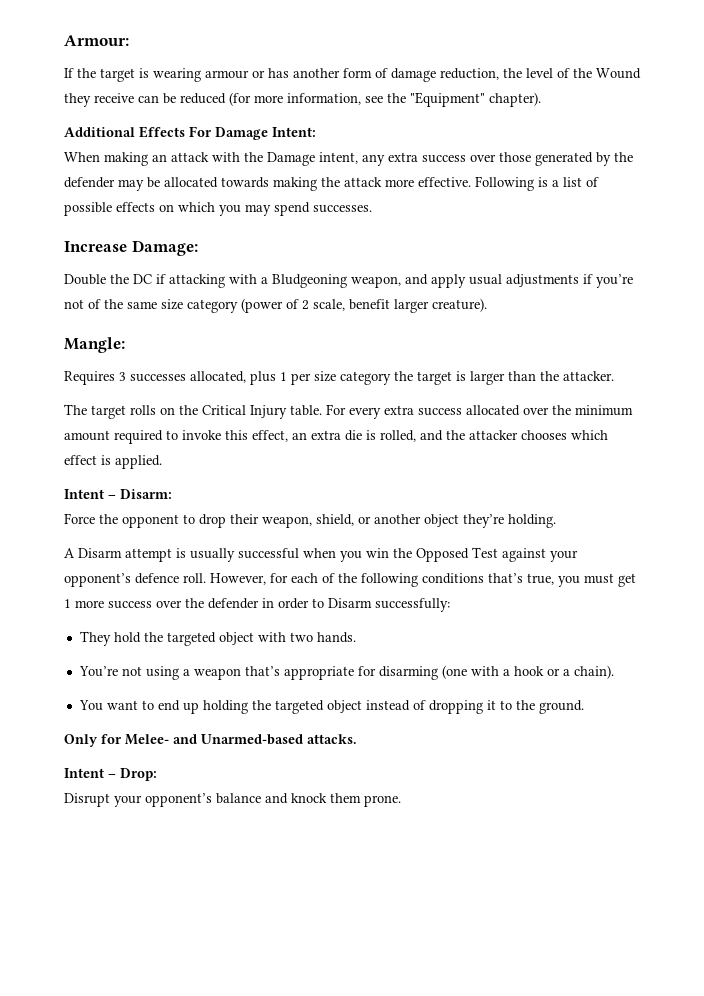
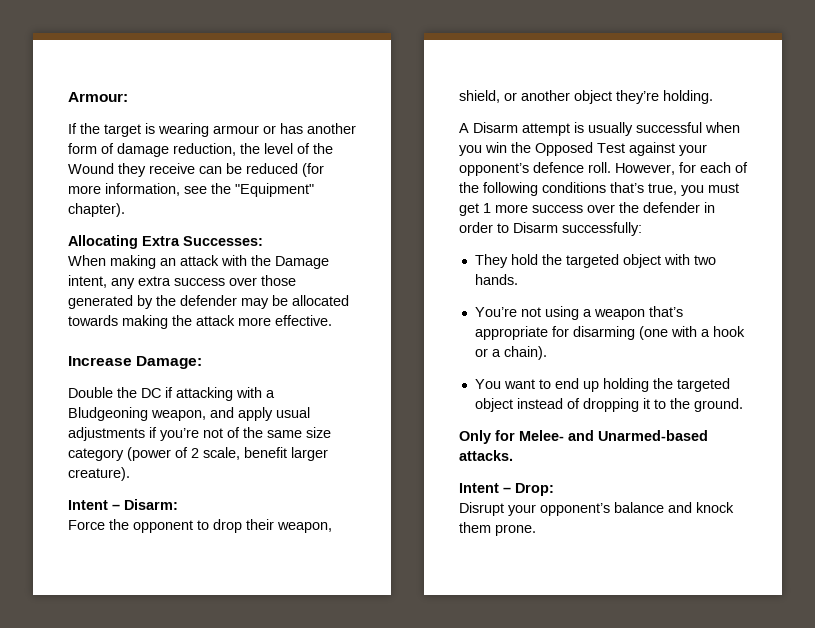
- Additional Effects For Damage Intent:
+ Allocating Extra Successes:
- Following is a list of possible effects on which you may spend successes.
- Mangle:
- Requires 3 successes allocated, plus 1 per size category the target is larger than the attacker.
- The target rolls on the Critical Injury table. For every extra success allocated over the minimum amount required to invoke this effect, an extra die is rolled, and the attacker chooses which effect is applied.

